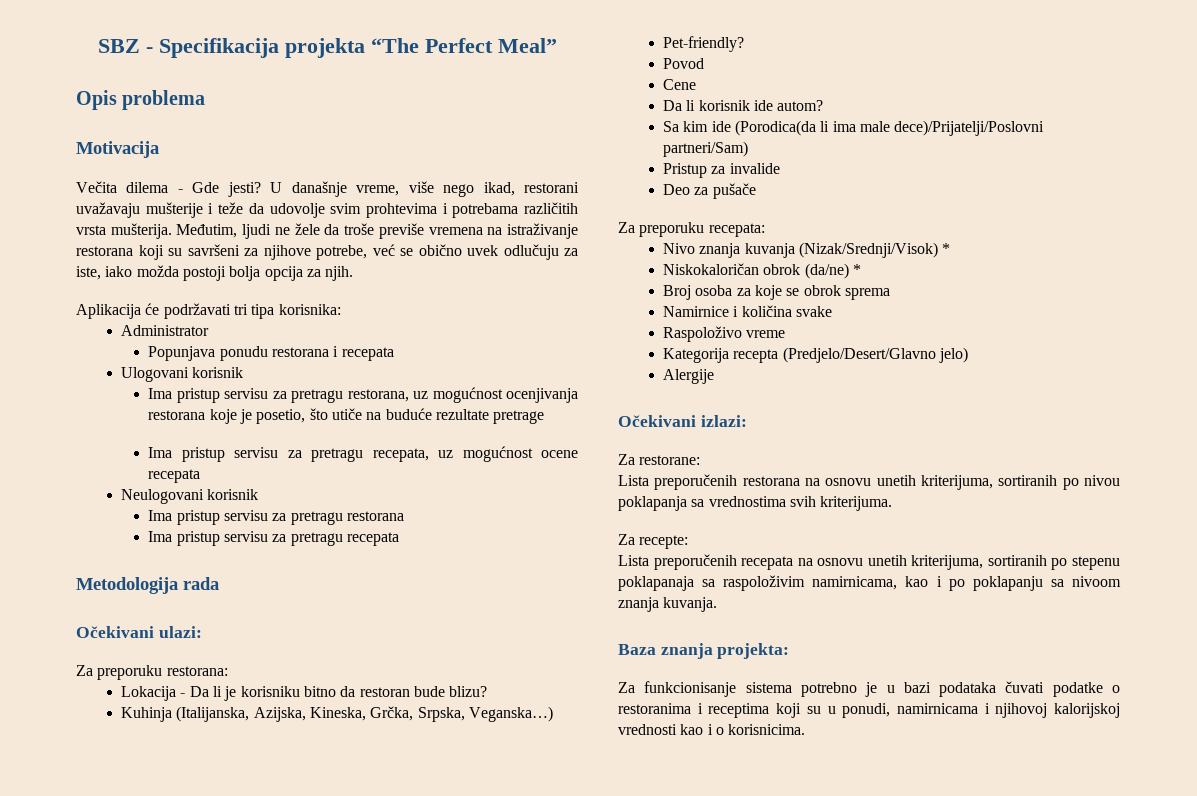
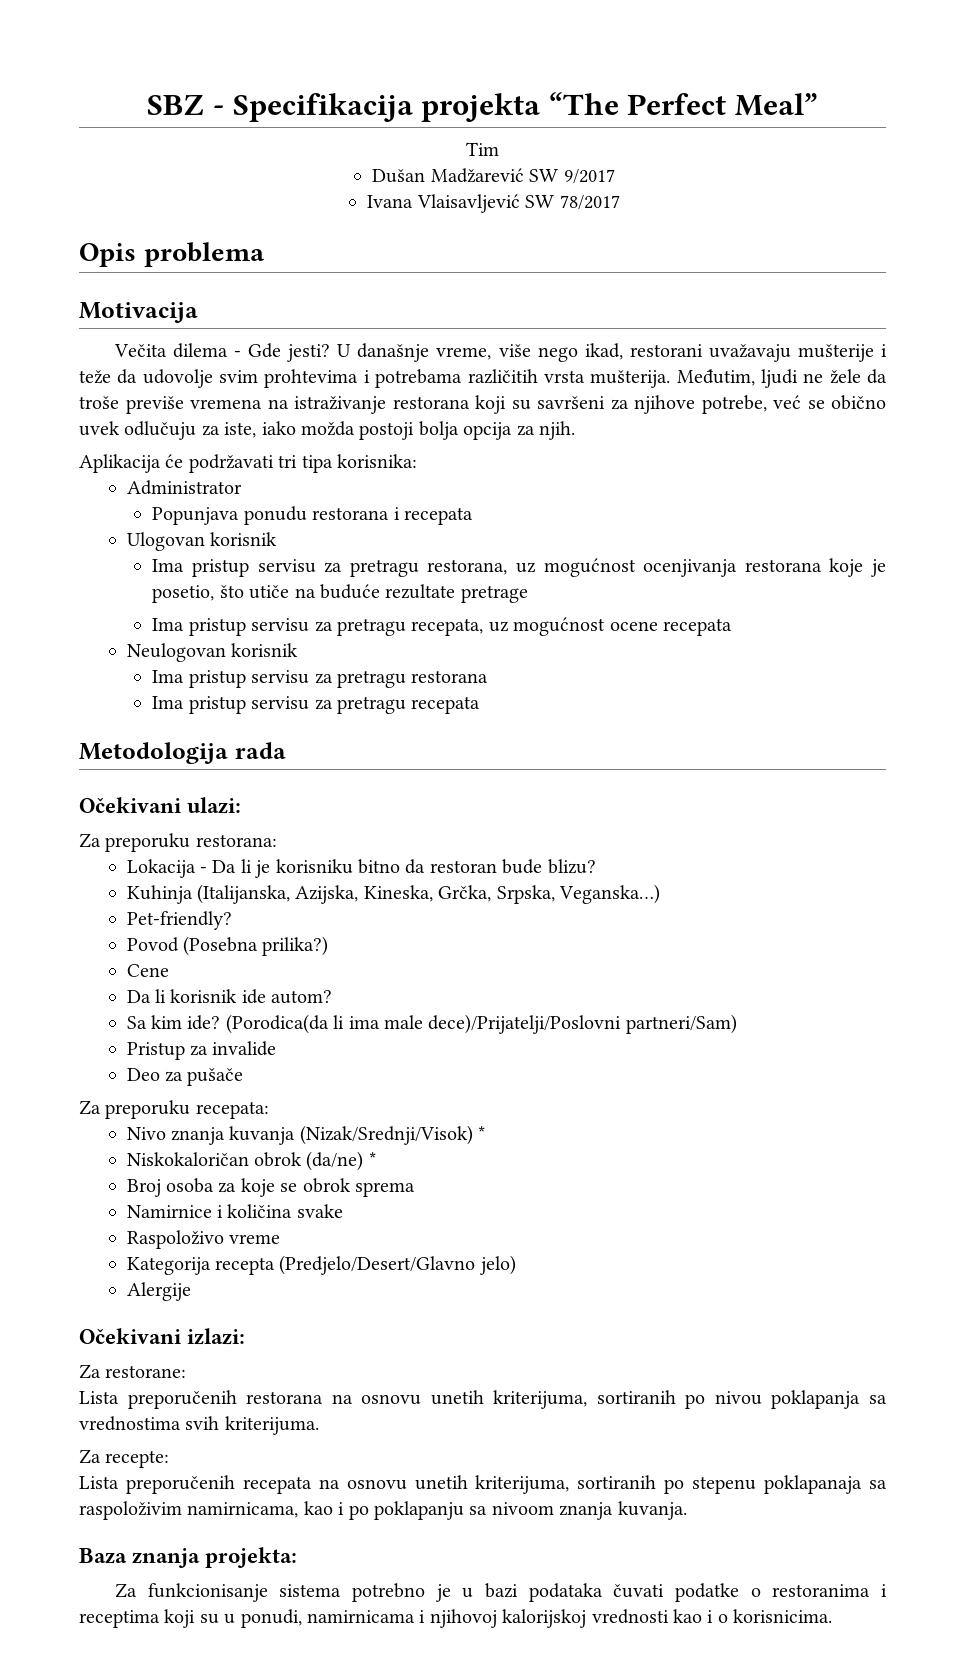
+ Tim
+ Dušan Madžarević SW 9/2017
+ Ivana Vlaisavljević SW 78/2017
- Ulogovani korisnik
+ Ulogovan korisnik
- Neulogovani korisnik
+ Neulogovan korisnik
- Povod
+ Povod (Posebna prilika?)
- Sa kim ide (Porodica(da li ima male dece)/Prijatelji/Poslovni partneri/Sam)
+ Sa kim ide? (Porodica(da li ima male dece)/Prijatelji/Poslovni partneri/Sam)

